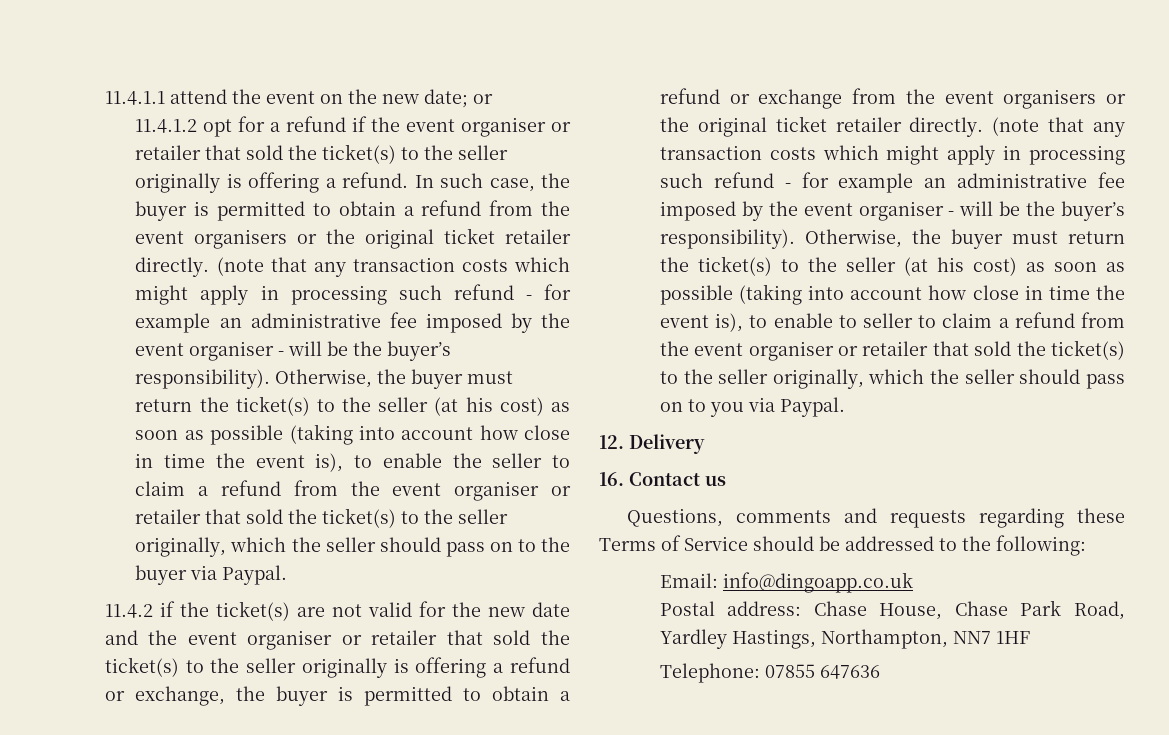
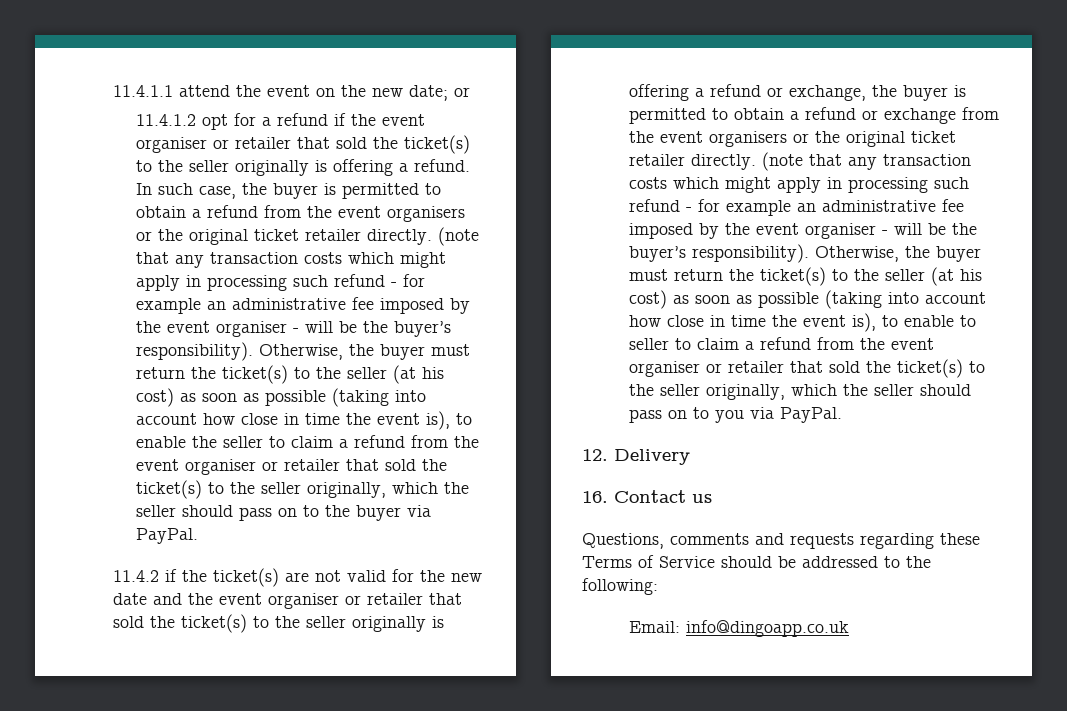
- Otherwise, the buyer must return the ticket(s) to the seller (at his cost) as soon as possible (taking into account how close in time the event is), to enable the seller to claim a refund from the event organiser or retailer that sold the ticket(s) to the seller originally, which the seller should pass on to the buyer via Paypal.
+ Otherwise, the buyer must return the ticket(s) to the seller (at his cost) as soon as possible (taking into account how close in time the event is), to enable the seller to claim a refund from the event organiser or retailer that sold the ticket(s) to the seller originally, which the seller should pass on to the buyer via PayPal.
- Otherwise, the buyer must return the ticket(s) to the seller (at his cost) as soon as possible (taking into account how close in time the event is), to enable to seller to claim a refund from the event organiser or retailer that sold the ticket(s) to the seller originally, which the seller should pass on to you via Paypal.
+ Otherwise, the buyer must return the ticket(s) to the seller (at his cost) as soon as possible (taking into account how close in time the event is), to enable to seller to claim a refund from the event organiser or retailer that sold the ticket(s) to the seller originally, which the seller should pass on to you via PayPal.
- Postal address: Chase House, Chase Park Road, Yardley Hastings, Northampton, NN7 1HF
- Telephone: 07855 647636

